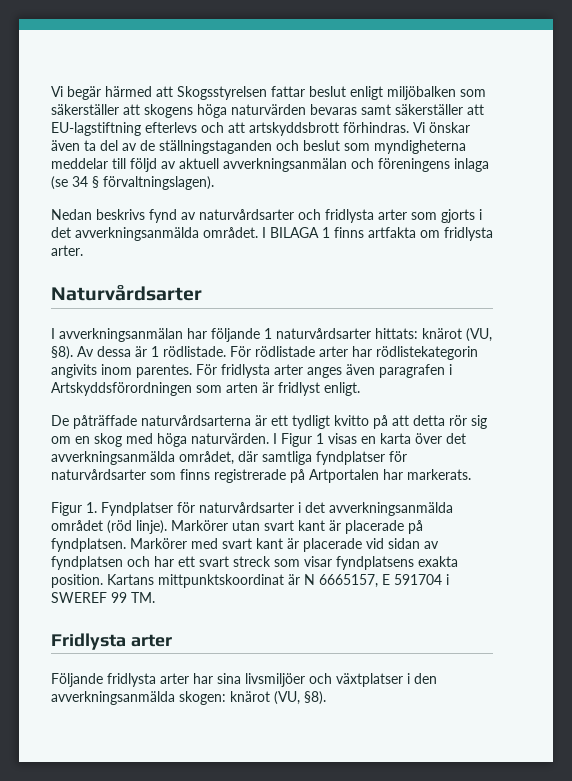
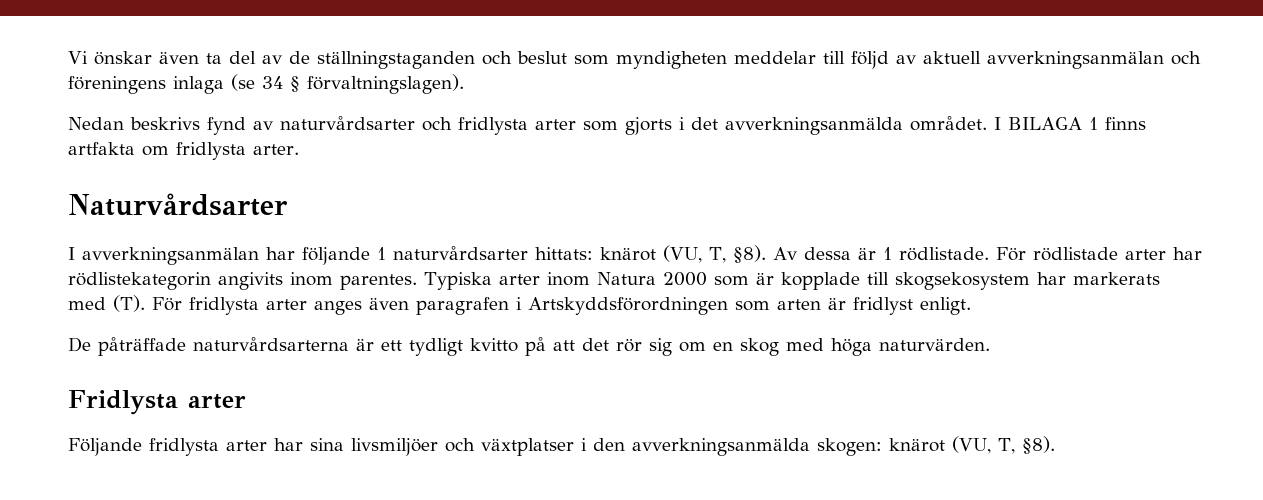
- Vi begär härmed att Skogsstyrelsen fattar beslut enligt miljöbalken som säkerställer att skogens höga naturvärden bevaras samt säkerställer att EU-lagstiftning efterlevs och att artskyddsbrott förhindras. Vi önskar även ta del av de ställningstaganden och beslut som myndigheterna meddelar till följd av aktuell avverkningsanmälan och föreningens inlaga (se 34 § förvaltningslagen).
+ Vi önskar även ta del av de ställningstaganden och beslut som myndigheten meddelar till följd av aktuell avverkningsanmälan och föreningens inlaga (se 34 § förvaltningslagen).
- I avverkningsanmälan har följande 1 naturvårdsarter hittats: knärot (VU, §8).
+ I avverkningsanmälan har följande 1 naturvårdsarter hittats: knärot (VU, T, §8).
- För fridlysta arter anges även paragrafen i Artskyddsförordningen som arten är fridlyst enligt.
+ Typiska arter inom Natura 2000 som är kopplade till skogsekosystem har markerats med (T). För fridlysta arter anges även paragrafen i Artskyddsförordningen som arten är fridlyst enligt.
- De påträffade naturvårdsarterna är ett tydligt kvitto på att detta rör sig om en skog med höga naturvärden. I Figur 1 visas en karta över det avverkningsanmälda området, där samtliga fyndplatser för naturvårdsarter som finns registrerade på Artportalen har markerats.
- Figur 1. Fyndplatser för naturvårdsarter i det avverkningsanmälda området (röd linje). Markörer utan svart kant är placerade på fyndplatsen. Markörer med svart kant är placerade vid sidan av fyndplatsen och har ett svart streck som visar fyndplatsens exakta position. Kartans mittpunktskoordinat är N 6665157, E 591704 i SWEREF 99 TM.
+ De påträffade naturvårdsarterna är ett tydligt kvitto på att det rör sig om en skog med höga naturvärden.
- Följande fridlysta arter har sina livsmiljöer och växtplatser i den avverkningsanmälda skogen: knärot (VU, §8).
+ Följande fridlysta arter har sina livsmiljöer och växtplatser i den avverkningsanmälda skogen: knärot (VU, T, §8).

